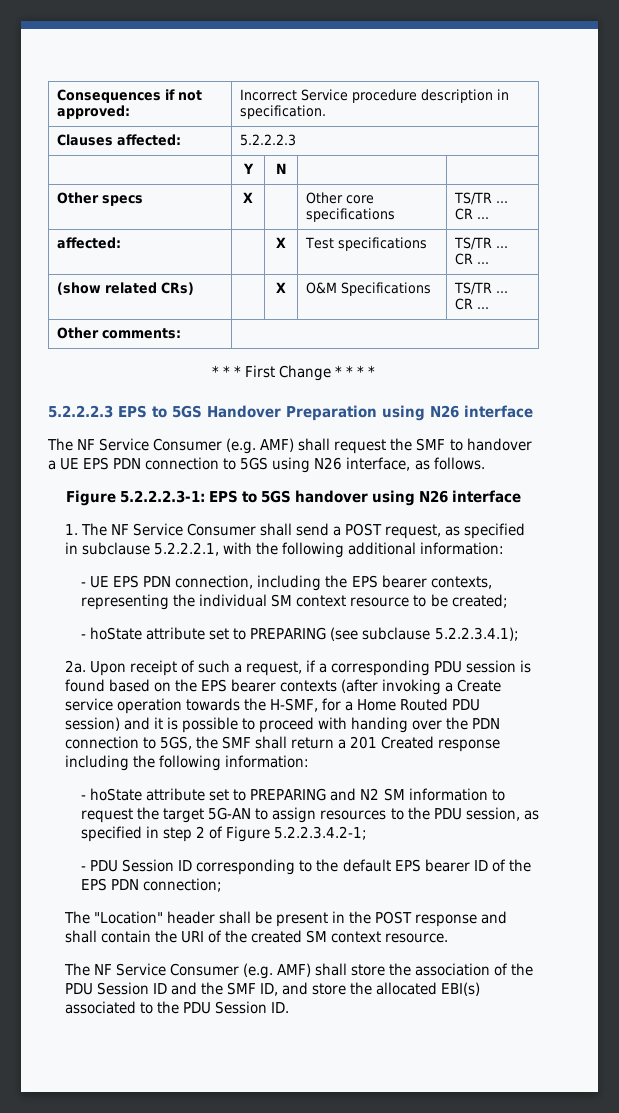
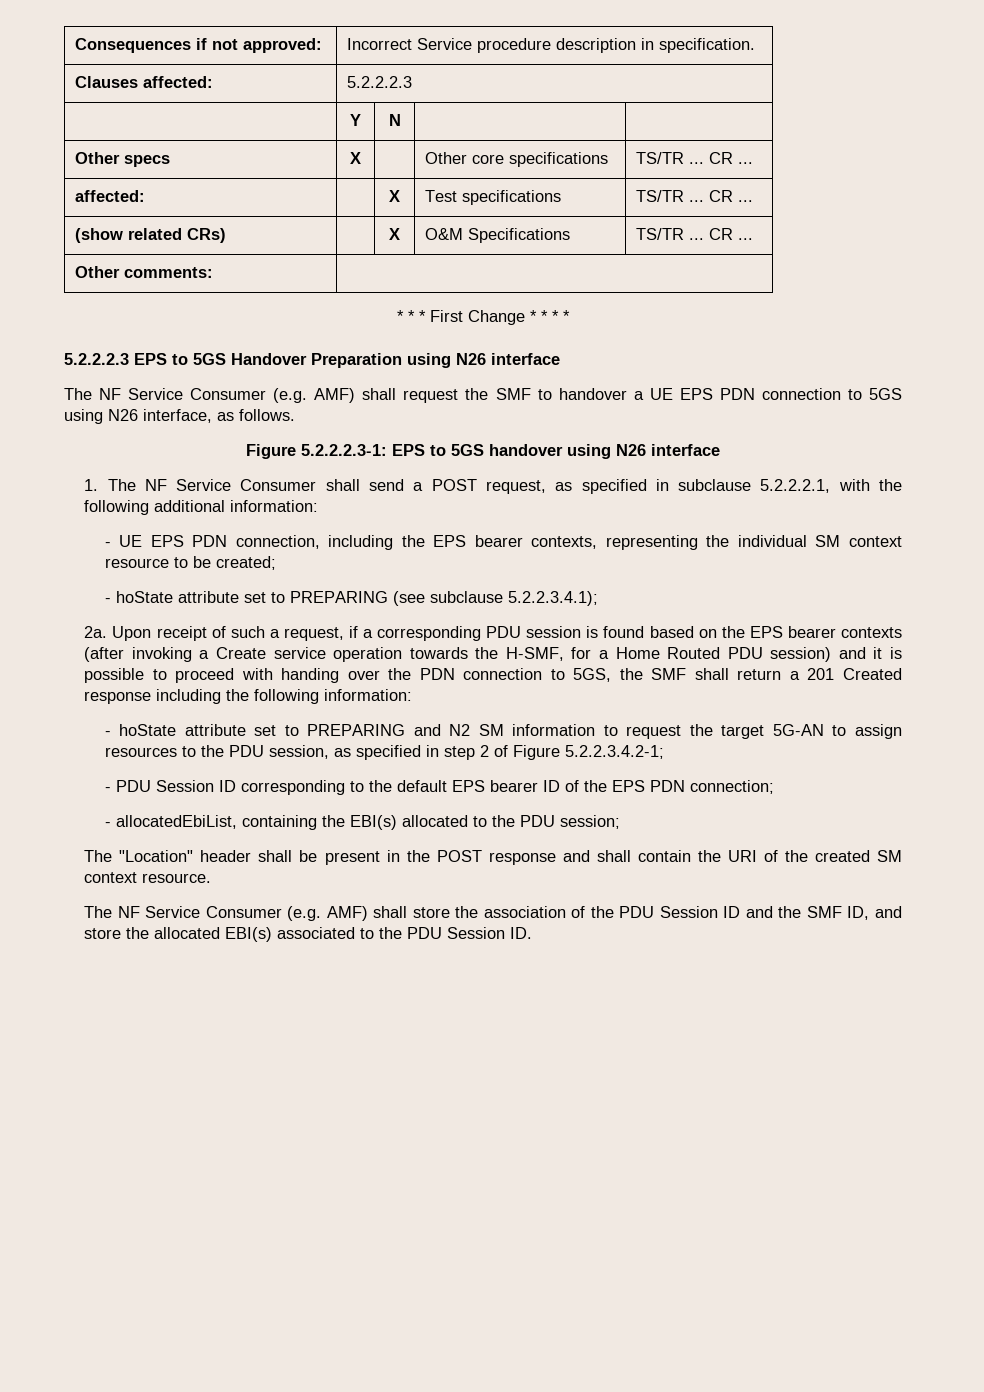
+ - allocatedEbiList, containing the EBI(s) allocated to the PDU session;

